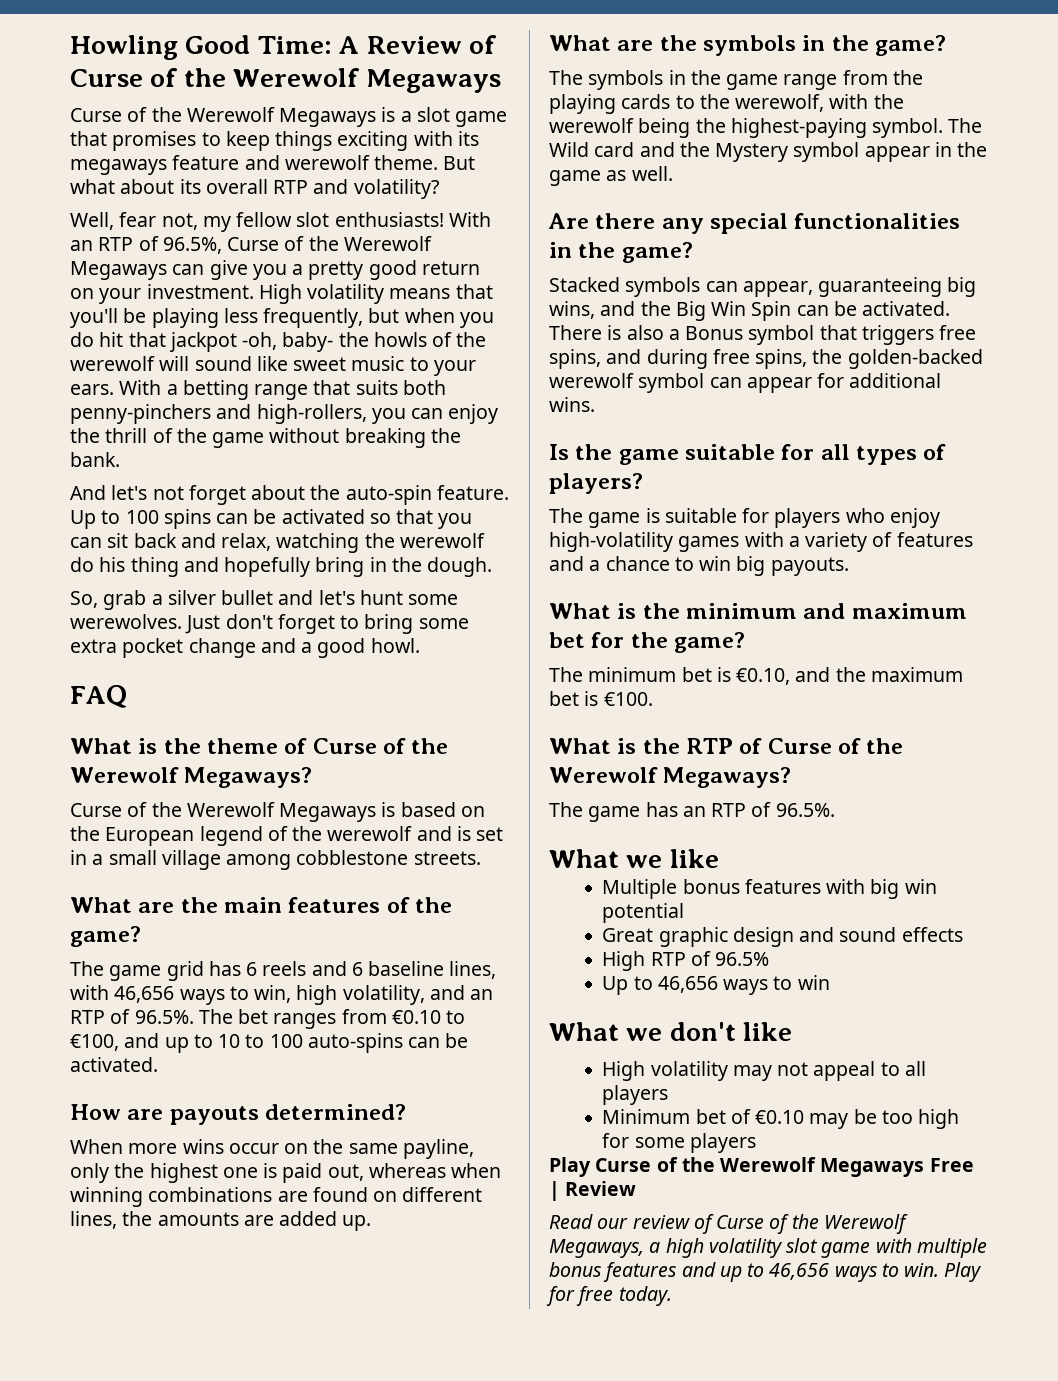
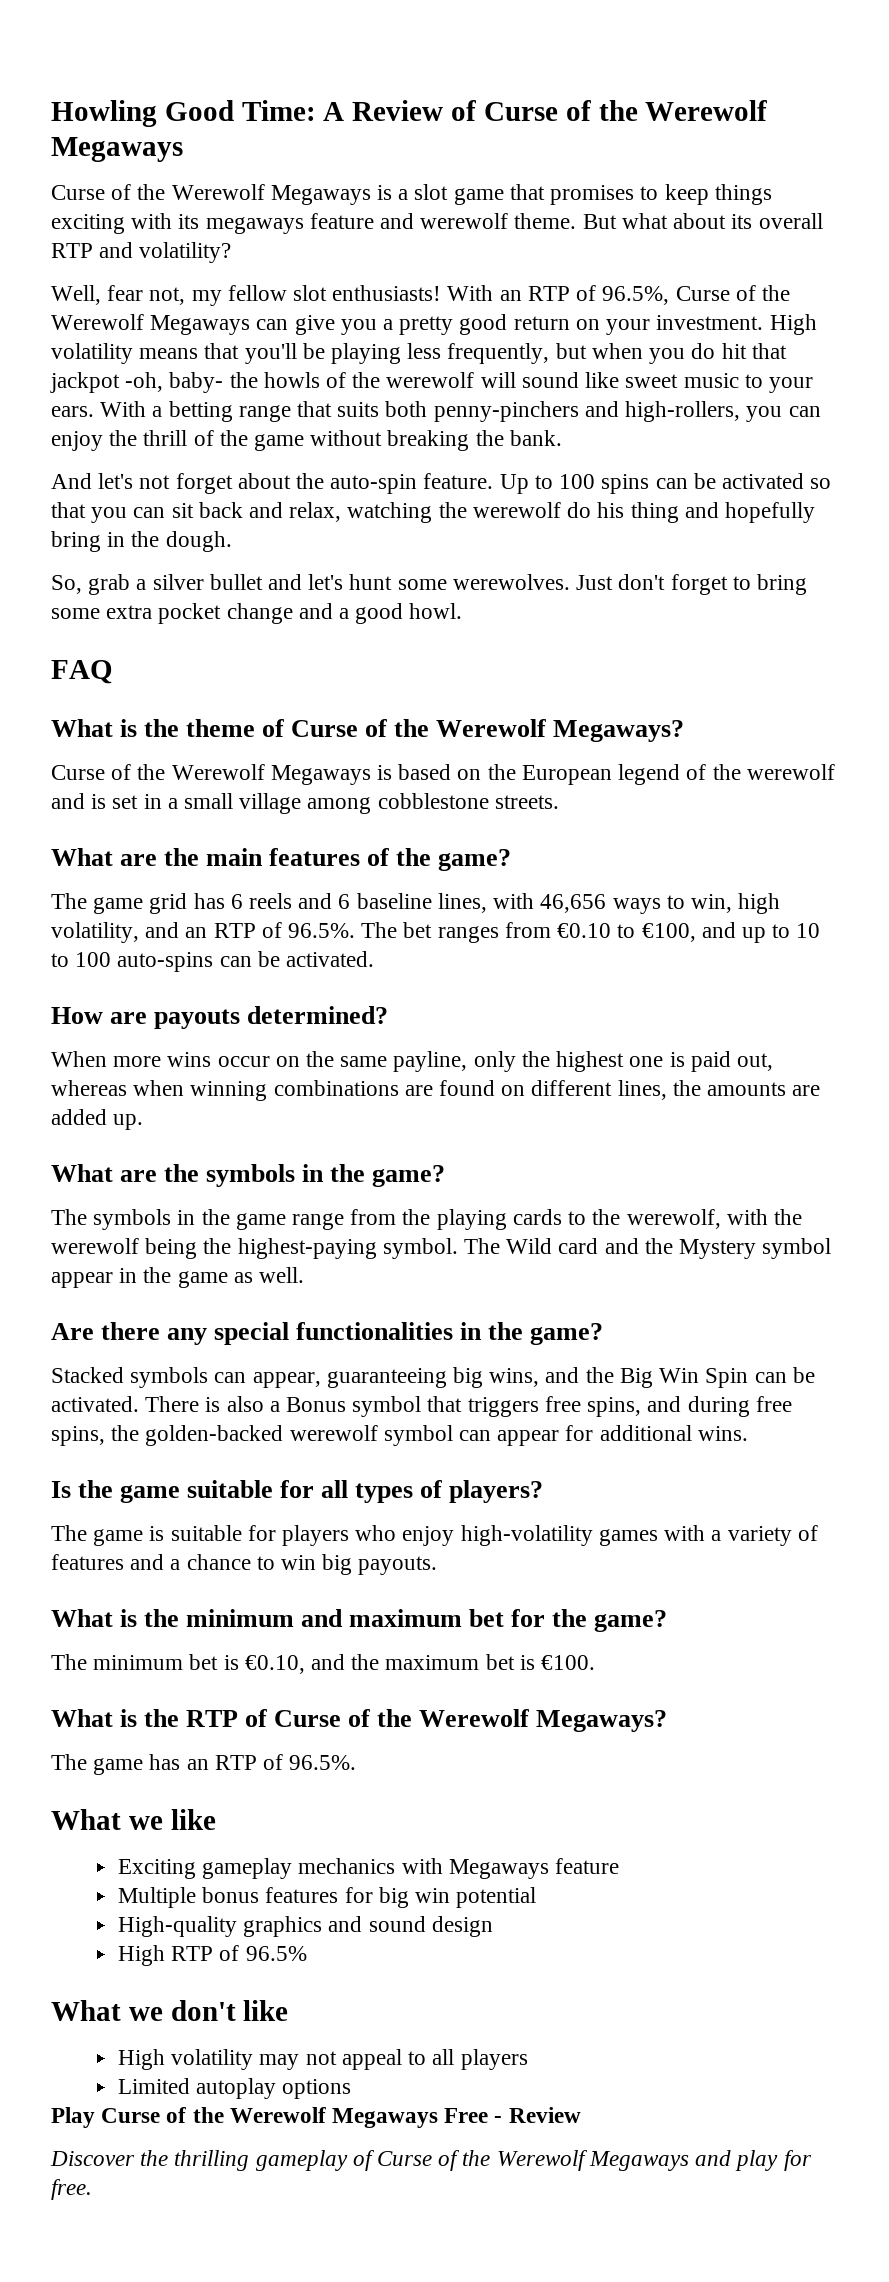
+ Exciting gameplay mechanics with Megaways feature
- Multiple bonus features with big win potential
+ Multiple bonus features for big win potential
- Great graphic design and sound effects
+ High-quality graphics and sound design
- Up to 46,656 ways to win
- Minimum bet of €0.10 may be too high for some players
+ Limited autoplay options
- Play Curse of the Werewolf Megaways Free | Review
+ Play Curse of the Werewolf Megaways Free - Review
- Read our review of Curse of the Werewolf Megaways, a high volatility slot game with multiple bonus features and up to 46,656 ways to win. Play for free today.
+ Discover the thrilling gameplay of Curse of the Werewolf Megaways and play for free.

